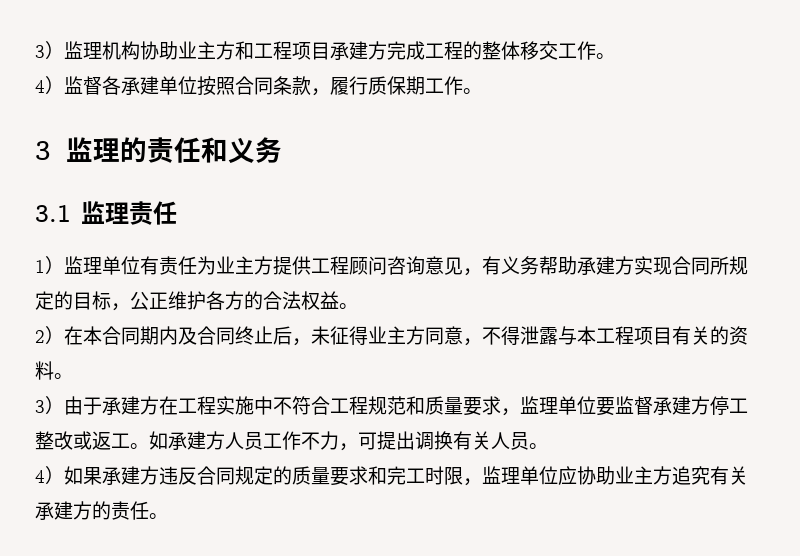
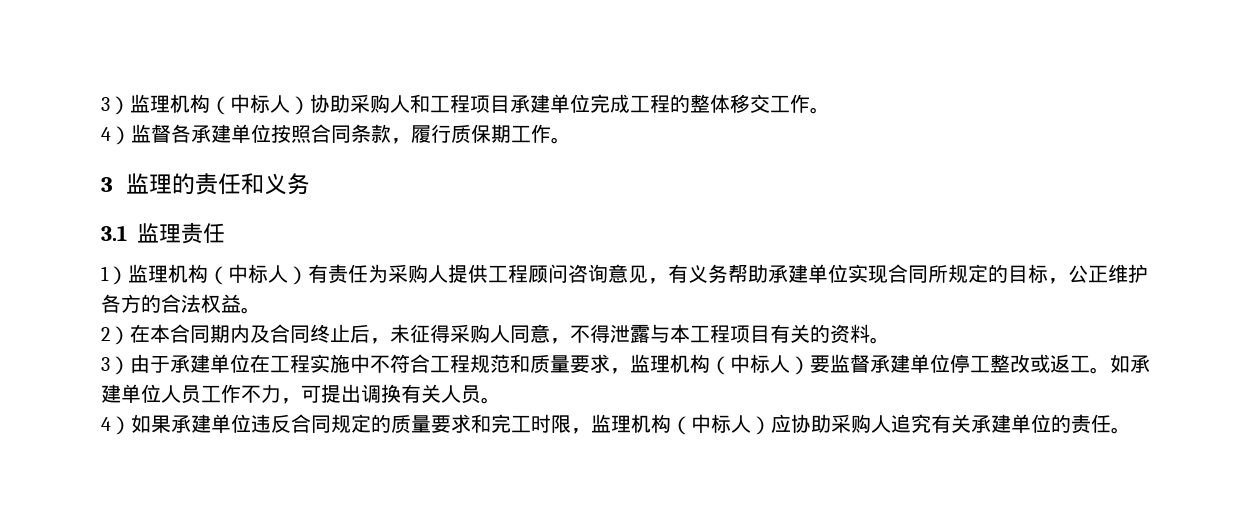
- 3）监理机构协助业主方和工程项目承建方完成工程的整体移交工作。
+ 3）监理机构（中标人）协助采购人和工程项目承建单位完成工程的整体移交工作。
- 1）监理单位有责任为业主方提供工程顾问咨询意见，有义务帮助承建方实现合同所规定的目标，公正维护各方的合法权益。
+ 1）监理机构（中标人）有责任为采购人提供工程顾问咨询意见，有义务帮助承建单位实现合同所规定的目标，公正维护各方的合法权益。
- 2）在本合同期内及合同终止后，未征得业主方同意，不得泄露与本工程项目有关的资料。
+ 2）在本合同期内及合同终止后，未征得采购人同意，不得泄露与本工程项目有关的资料。
- 3）由于承建方在工程实施中不符合工程规范和质量要求，监理单位要监督承建方停工整改或返工。
+ 3）由于承建单位在工程实施中不符合工程规范和质量要求，监理机构（中标人）要监督承建单位停工整改或返工。
- 如承建方人员工作不力，可提出调换有关人员。
+ 如承建单位人员工作不力，可提出调换有关人员。
- 4）如果承建方违反合同规定的质量要求和完工时限，监理单位应协助业主方追究有关承建方的责任。
+ 4）如果承建单位违反合同规定的质量要求和完工时限，监理机构（中标人）应协助采购人追究有关承建单位的责任。

